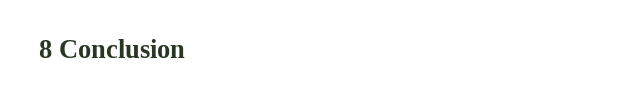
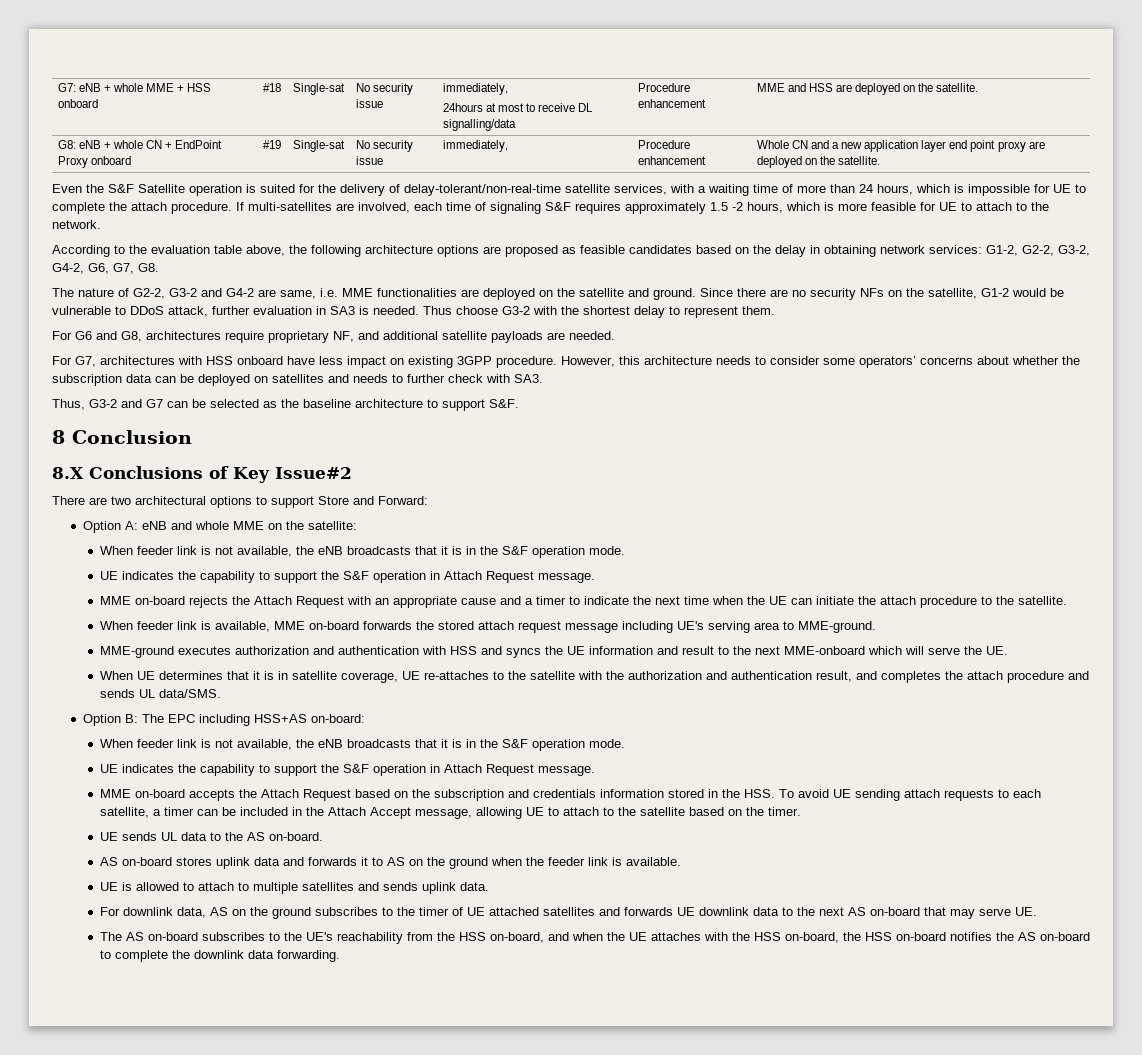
+ G7: eNB + whole MME + HSS onboard | #18 | Single-sat | No security issue | immediately,
+ 24hours at most to receive DL signalling/data | Procedure enhancement | MME and HSS are deployed on the satellite.
+ G8: eNB + whole CN + EndPoint Proxy onboard | #19 | Single-sat | No security issue | immediately, | Procedure enhancement | Whole CN and a new application layer end point proxy are deployed on the satellite.
+ Even the S&F Satellite operation is suited for the delivery of delay-tolerant/non-real-time satellite services, with a waiting time of more than 24 hours, which is impossible for UE to complete the attach procedure. If multi-satellites are involved, each time of signaling S&F requires approximately 1.5 -2 hours, which is more feasible for UE to attach to the network.
+ According to the evaluation table above, the following architecture options are proposed as feasible candidates based on the delay in obtaining network services: G1-2, G2-2, G3-2, G4-2, G6, G7, G8.
+ The nature of G2-2, G3-2 and G4-2 are same, i.e. MME functionalities are deployed on the satellite and ground. Since there are no security NFs on the satellite, G1-2 would be vulnerable to DDoS attack, further evaluation in SA3 is needed. Thus choose G3-2 with the shortest delay to represent them.
+ For G6 and G8, architectures require proprietary NF, and additional satellite payloads are needed.
+ For G7, architectures with HSS onboard have less impact on existing 3GPP procedure. However, this architecture needs to consider some operators’ concerns about whether the subscription data can be deployed on satellites and needs to further check with SA3.
+ Thus, G3-2 and G7 can be selected as the baseline architecture to support S&F.
  8 Conclusion
+ 8.X Conclusions of Key Issue#2
+ There are two architectural options to support Store and Forward:
+ Option A: eNB and whole MME on the satellite:
+ When feeder link is not available, the eNB broadcasts that it is in the S&F operation mode.
+ UE indicates the capability to support the S&F operation in Attach Request message.
+ MME on-board rejects the Attach Request with an appropriate cause and a timer to indicate the next time when the UE can initiate the attach procedure to the satellite.
+ When feeder link is available, MME on-board forwards the stored attach request message including UE's serving area to MME-ground.
+ MME-ground executes authorization and authentication with HSS and syncs the UE information and result to the next MME-onboard which will serve the UE.
+ When UE determines that it is in satellite coverage, UE re-attaches to the satellite with the authorization and authentication result, and completes the attach procedure and sends UL data/SMS.
+ Option B: The EPC including HSS+AS on-board:
+ When feeder link is not available, the eNB broadcasts that it is in the S&F operation mode.
+ UE indicates the capability to support the S&F operation in Attach Request message.
+ MME on-board accepts the Attach Request based on the subscription and credentials information stored in the HSS. To avoid UE sending attach requests to each satellite, a timer can be included in the Attach Accept message, allowing UE to attach to the satellite based on the timer.
+ UE sends UL data to the AS on-board.
+ AS on-board stores uplink data and forwards it to AS on the ground when the feeder link is available.
+ UE is allowed to attach to multiple satellites and sends uplink data.
+ For downlink data, AS on the ground subscribes to the timer of UE attached satellites and forwards UE downlink data to the next AS on-board that may serve UE.
+ The AS on-board subscribes to the UE's reachability from the HSS on-board, and when the UE attaches with the HSS on-board, the HSS on-board notifies the AS on-board to complete the downlink data forwarding.

